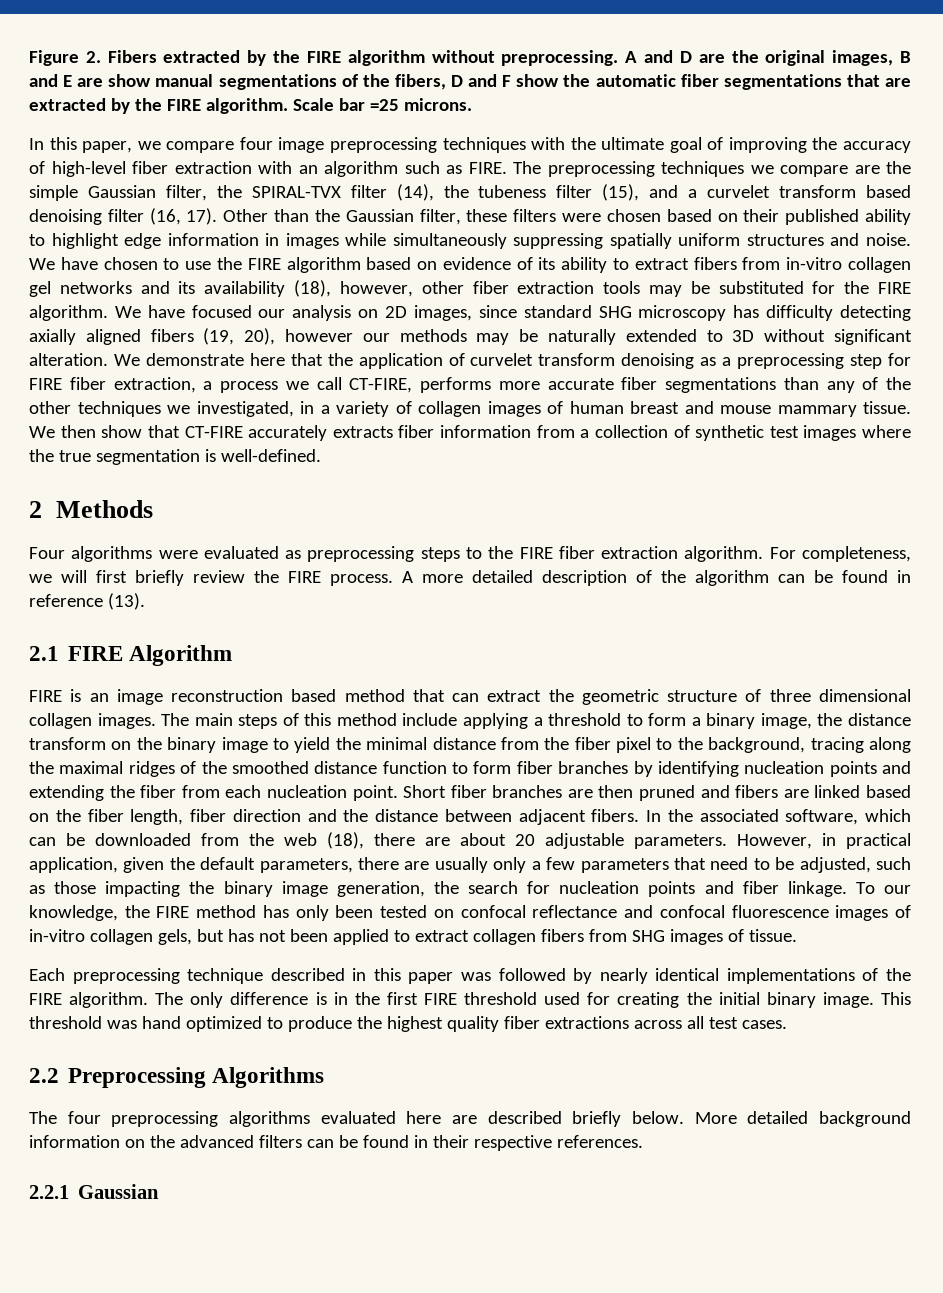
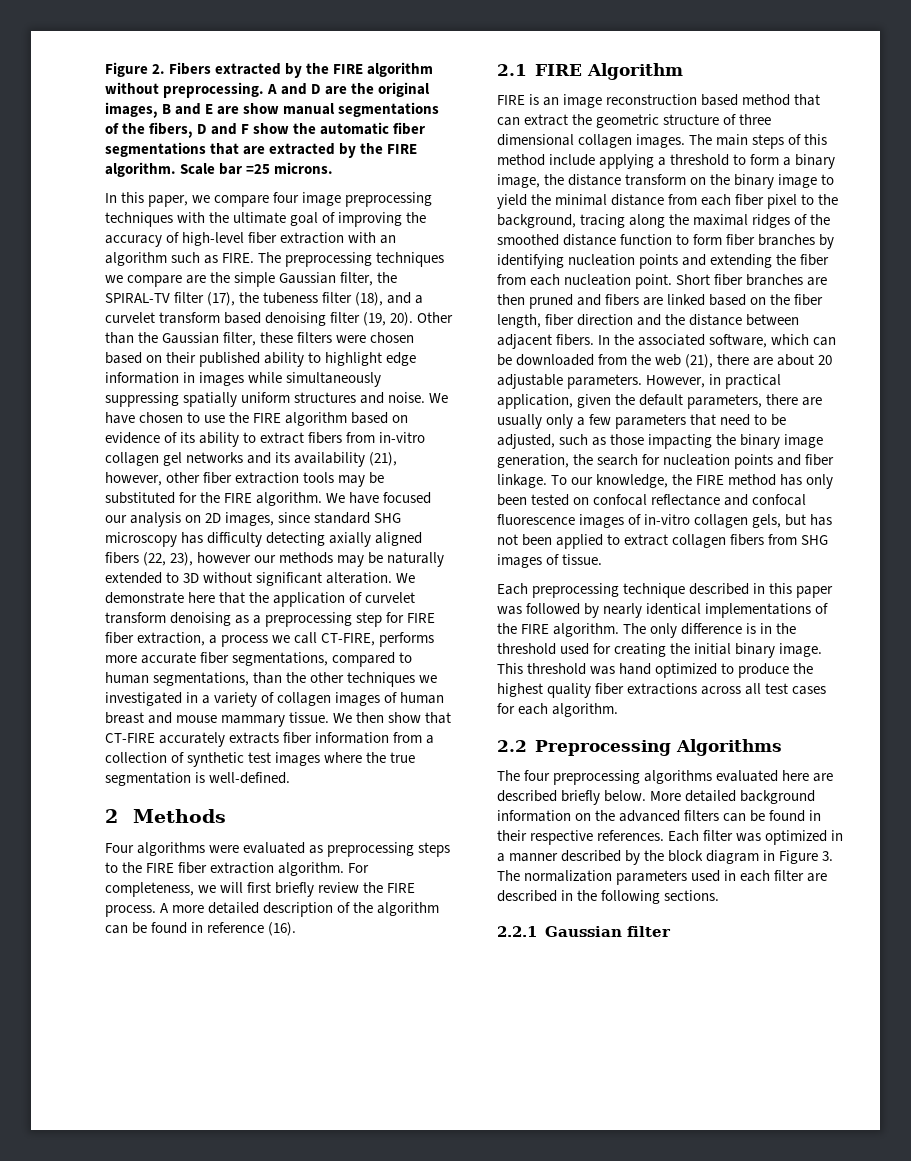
- The preprocessing techniques we compare are the simple Gaussian filter, the SPIRAL-TVX filter (14), the tubeness filter (15), and a curvelet transform based denoising filter (16, 17).
+ The preprocessing techniques we compare are the simple Gaussian filter, the SPIRAL-TV filter (17), the tubeness filter (18), and a curvelet transform based denoising filter (19, 20).
- We have chosen to use the FIRE algorithm based on evidence of its ability to extract fibers from in-vitro collagen gel networks and its availability (18), however, other fiber extraction tools may be substituted for the FIRE algorithm.
+ We have chosen to use the FIRE algorithm based on evidence of its ability to extract fibers from in-vitro collagen gel networks and its availability (21), however, other fiber extraction tools may be substituted for the FIRE algorithm.
- We have focused our analysis on 2D images, since standard SHG microscopy has difficulty detecting axially aligned fibers (19, 20), however our methods may be naturally extended to 3D without significant alteration.
+ We have focused our analysis on 2D images, since standard SHG microscopy has difficulty detecting axially aligned fibers (22, 23), however our methods may be naturally extended to 3D without significant alteration.
- We demonstrate here that the application of curvelet transform denoising as a preprocessing step for FIRE fiber extraction, a process we call CT-FIRE, performs more accurate fiber segmentations than any of the other techniques we investigated, in a variety of collagen images of human breast and mouse mammary tissue.
+ We demonstrate here that the application of curvelet transform denoising as a preprocessing step for FIRE fiber extraction, a process we call CT-FIRE, performs more accurate fiber segmentations, compared to human segmentations, than the other techniques we investigated in a variety of collagen images of human breast and mouse mammary tissue.
- A more detailed description of the algorithm can be found in reference (13).
+ A more detailed description of the algorithm can be found in reference (16).
- The main steps of this method include applying a threshold to form a binary image, the distance transform on the binary image to yield the minimal distance from the fiber pixel to the background, tracing along the maximal ridges of the smoothed distance function to form fiber branches by identifying nucleation points and extending the fiber from each nucleation point.
+ The main steps of this method include applying a threshold to form a binary image, the distance transform on the binary image to yield the minimal distance from each fiber pixel to the background, tracing along the maximal ridges of the smoothed distance function to form fiber branches by identifying nucleation points and extending the fiber from each nucleation point.
- In the associated software, which can be downloaded from the web (18), there are about 20 adjustable parameters.
+ In the associated software, which can be downloaded from the web (21), there are about 20 adjustable parameters.
- The only difference is in the first FIRE threshold used for creating the initial binary image.
+ The only difference is in the threshold used for creating the initial binary image.
- This threshold was hand optimized to produce the highest quality fiber extractions across all test cases.
+ This threshold was hand optimized to produce the highest quality fiber extractions across all test cases for each algorithm.
+ Each filter was optimized in a manner described by the block diagram in Figure 3. The normalization parameters used in each filter are described in the following sections.
- 2.2.1 Gaussian
+ 2.2.1 Gaussian filter

